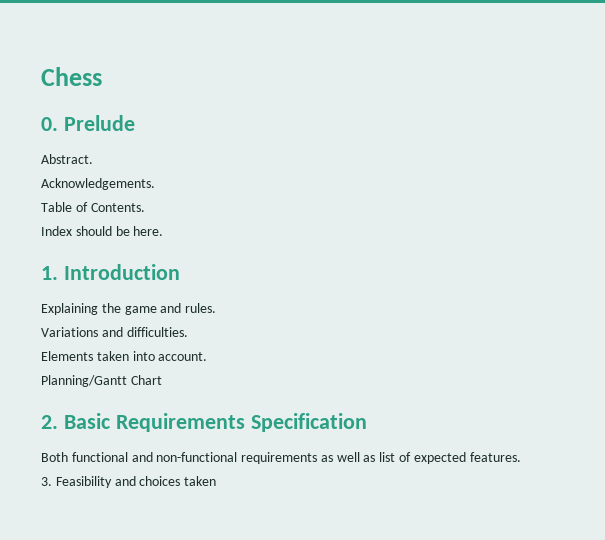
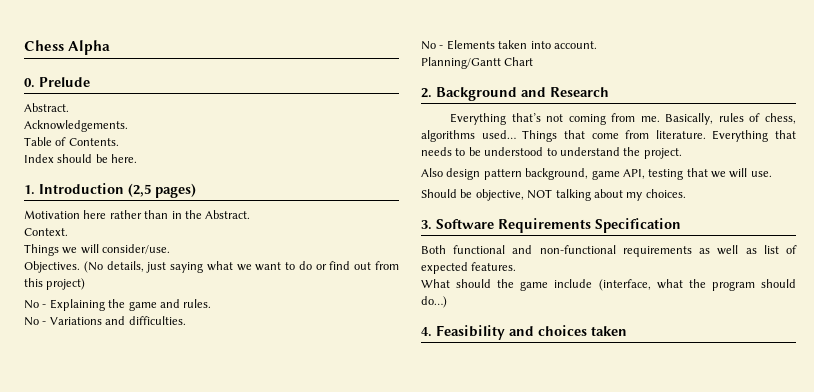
- Chess
+ Chess Alpha
- 1. Introduction
- Explaining the game and rules.
+ 1. Introduction (2,5 pages)
+ Motivation here rather than in the Abstract.
+ Context.
+ Things we will consider/use.
+ Objectives. (No details, just saying what we want to do or find out from this project)
+ No - Explaining the game and rules.
- Variations and difficulties.
+ No - Variations and difficulties.
- Elements taken into account.
+ No - Elements taken into account.
- 2. Basic Requirements Specification
+ 2. Background and Research
+ Everything that’s not coming from me. Basically, rules of chess, algorithms used… Things that come from literature. Everything that needs to be understood to understand the project.
+ Also design pattern background, game API, testing that we will use.
+ Should be objective, NOT talking about my choices.
+ 3. Software Requirements Specification
- 3. Feasibility and choices taken
+ What should the game include (interface, what the program should do…)
+ 4. Feasibility and choices taken

